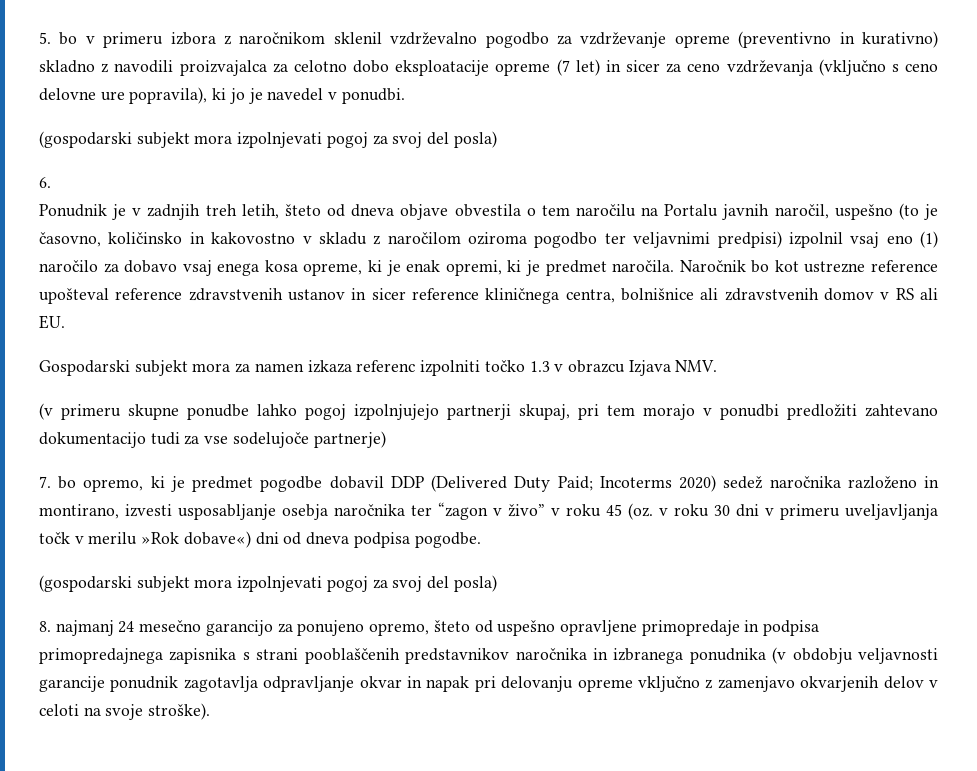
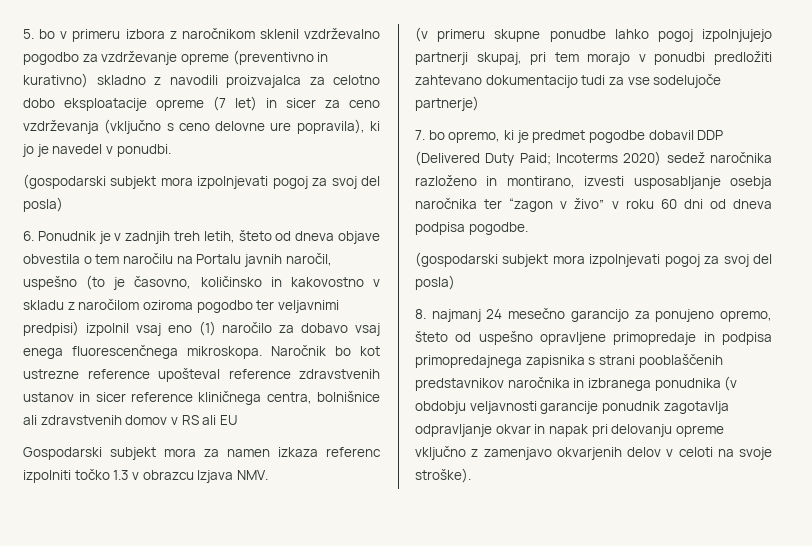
- 6.
- Ponudnik je v zadnjih treh letih, šteto od dneva objave obvestila o tem naročilu na Portalu javnih naročil, uspešno (to je časovno, količinsko in kakovostno v skladu z naročilom oziroma pogodbo ter veljavnimi predpisi) izpolnil vsaj eno (1) naročilo za dobavo vsaj enega kosa opreme, ki je enak opremi, ki je predmet naročila.
+ 6. Ponudnik je v zadnjih treh letih, šteto od dneva objave obvestila o tem naročilu na Portalu javnih naročil, uspešno (to je časovno, količinsko in kakovostno v skladu z naročilom oziroma pogodbo ter veljavnimi predpisi) izpolnil vsaj eno (1) naročilo za dobavo vsaj enega fluorescenčnega mikroskopa.
- Naročnik bo kot ustrezne reference upošteval reference zdravstvenih ustanov in sicer reference kliničnega centra, bolnišnice ali zdravstvenih domov v RS ali EU.
+ Naročnik bo kot ustrezne reference upošteval reference zdravstvenih ustanov in sicer reference kliničnega centra, bolnišnice ali zdravstvenih domov v RS ali EU
- 7. bo opremo, ki je predmet pogodbe dobavil DDP (Delivered Duty Paid; Incoterms 2020) sedež naročnika razloženo in montirano, izvesti usposabljanje osebja naročnika ter “zagon v živo” v roku 45 (oz. v roku 30 dni v primeru uveljavljanja točk v merilu »Rok dobave«) dni od dneva podpisa pogodbe.
+ 7. bo opremo, ki je predmet pogodbe dobavil DDP (Delivered Duty Paid; Incoterms 2020) sedež naročnika razloženo in montirano, izvesti usposabljanje osebja naročnika ter “zagon v živo” v roku 60 dni od dneva podpisa pogodbe.

